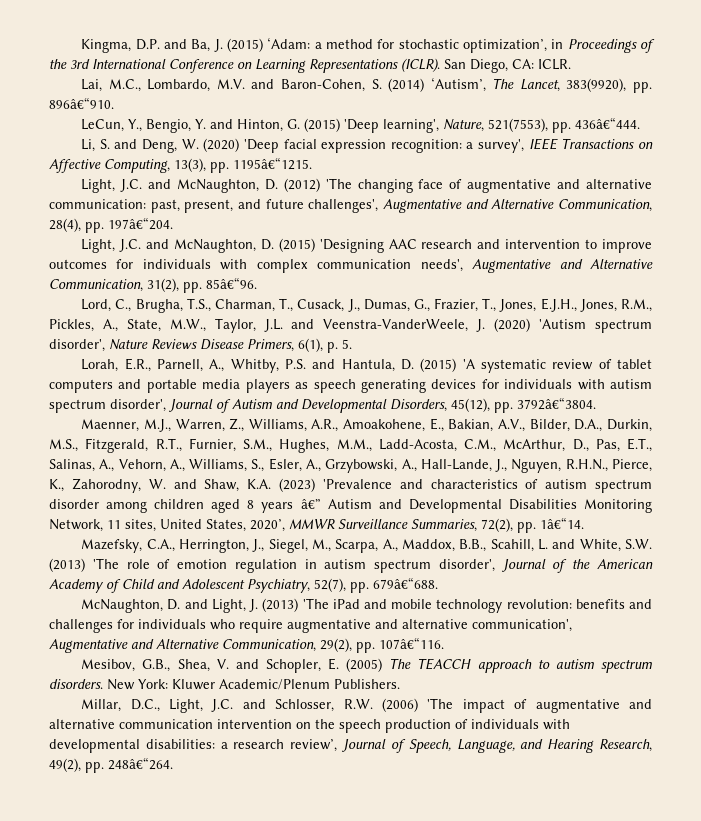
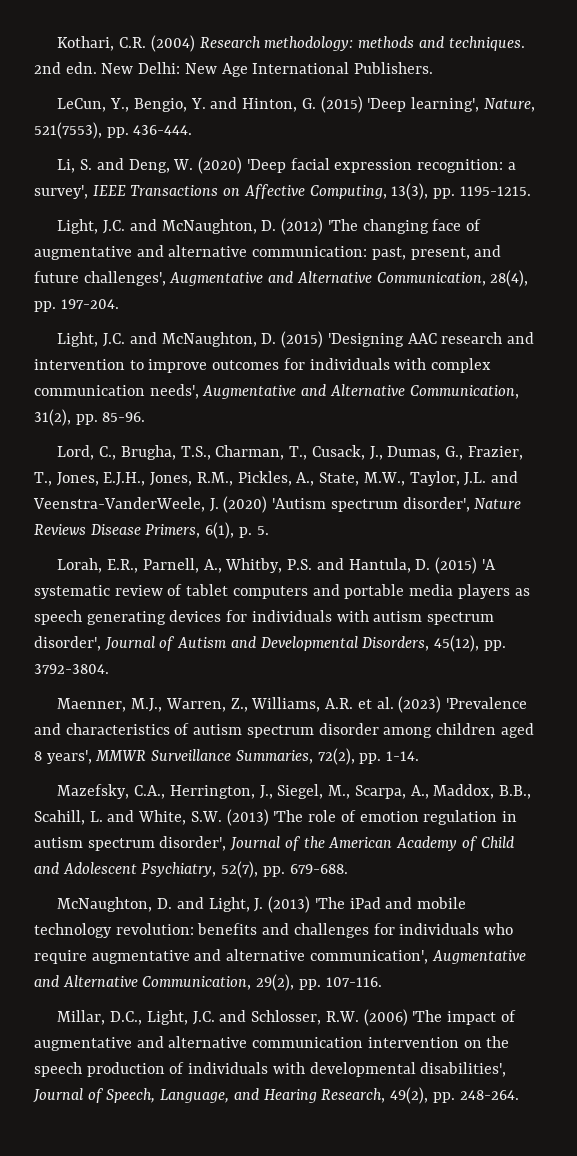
- Kingma, D.P. and Ba, J. (2015) ‘Adam: a method for stochastic optimization’, in Proceedings of the 3rd International Conference on Learning Representations (ICLR). San Diego, CA: ICLR.
- Lai, M.C., Lombardo, M.V. and Baron-Cohen, S. (2014) ‘Autism’, The Lancet, 383(9920), pp. 896â€“910.
+ Kothari, C.R. (2004) Research methodology: methods and techniques. 2nd edn. New Delhi: New Age International Publishers.
- LeCun, Y., Bengio, Y. and Hinton, G. (2015) 'Deep learning', Nature, 521(7553), pp. 436â€“444.
+ LeCun, Y., Bengio, Y. and Hinton, G. (2015) 'Deep learning', Nature, 521(7553), pp. 436-444.
- Li, S. and Deng, W. (2020) 'Deep facial expression recognition: a survey', IEEE Transactions on Affective Computing, 13(3), pp. 1195â€“1215.
+ Li, S. and Deng, W. (2020) 'Deep facial expression recognition: a survey', IEEE Transactions on Affective Computing, 13(3), pp. 1195-1215.
- Light, J.C. and McNaughton, D. (2012) 'The changing face of augmentative and alternative communication: past, present, and future challenges', Augmentative and Alternative Communication, 28(4), pp. 197â€“204.
+ Light, J.C. and McNaughton, D. (2012) 'The changing face of augmentative and alternative communication: past, present, and future challenges', Augmentative and Alternative Communication, 28(4), pp. 197-204.
- Light, J.C. and McNaughton, D. (2015) 'Designing AAC research and intervention to improve outcomes for individuals with complex communication needs', Augmentative and Alternative Communication, 31(2), pp. 85â€“96.
+ Light, J.C. and McNaughton, D. (2015) 'Designing AAC research and intervention to improve outcomes for individuals with complex communication needs', Augmentative and Alternative Communication, 31(2), pp. 85-96.
- Lorah, E.R., Parnell, A., Whitby, P.S. and Hantula, D. (2015) 'A systematic review of tablet computers and portable media players as speech generating devices for individuals with autism spectrum disorder', Journal of Autism and Developmental Disorders, 45(12), pp. 3792â€“3804.
+ Lorah, E.R., Parnell, A., Whitby, P.S. and Hantula, D. (2015) 'A systematic review of tablet computers and portable media players as speech generating devices for individuals with autism spectrum disorder', Journal of Autism and Developmental Disorders, 45(12), pp. 3792-3804.
- Maenner, M.J., Warren, Z., Williams, A.R., Amoakohene, E., Bakian, A.V., Bilder, D.A., Durkin, M.S., Fitzgerald, R.T., Furnier, S.M., Hughes, M.M., Ladd-Acosta, C.M., McArthur, D., Pas, E.T., Salinas, A., Vehorn, A., Williams, S., Esler, A., Grzybowski, A., Hall-Lande, J., Nguyen, R.H.N., Pierce, K., Zahorodny, W. and Shaw, K.A. (2023) 'Prevalence and characteristics of autism spectrum disorder among children aged 8 years â€” Autism and Developmental Disabilities Monitoring Network, 11 sites, United States, 2020’, MMWR Surveillance Summaries, 72(2), pp. 1â€“14.
+ Maenner, M.J., Warren, Z., Williams, A.R. et al. (2023) 'Prevalence and characteristics of autism spectrum disorder among children aged 8 years', MMWR Surveillance Summaries, 72(2), pp. 1-14.
- Mazefsky, C.A., Herrington, J., Siegel, M., Scarpa, A., Maddox, B.B., Scahill, L. and White, S.W. (2013) 'The role of emotion regulation in autism spectrum disorder', Journal of the American Academy of Child and Adolescent Psychiatry, 52(7), pp. 679â€“688.
+ Mazefsky, C.A., Herrington, J., Siegel, M., Scarpa, A., Maddox, B.B., Scahill, L. and White, S.W. (2013) 'The role of emotion regulation in autism spectrum disorder', Journal of the American Academy of Child and Adolescent Psychiatry, 52(7), pp. 679-688.
- McNaughton, D. and Light, J. (2013) 'The iPad and mobile technology revolution: benefits and challenges for individuals who require augmentative and alternative communication', Augmentative and Alternative Communication, 29(2), pp. 107â€“116.
- Mesibov, G.B., Shea, V. and Schopler, E. (2005) The TEACCH approach to autism spectrum disorders. New York: Kluwer Academic/Plenum Publishers.
+ McNaughton, D. and Light, J. (2013) 'The iPad and mobile technology revolution: benefits and challenges for individuals who require augmentative and alternative communication', Augmentative and Alternative Communication, 29(2), pp. 107-116.
- Millar, D.C., Light, J.C. and Schlosser, R.W. (2006) 'The impact of augmentative and alternative communication intervention on the speech production of individuals with developmental disabilities: a research review’, Journal of Speech, Language, and Hearing Research, 49(2), pp. 248â€“264.
+ Millar, D.C., Light, J.C. and Schlosser, R.W. (2006) 'The impact of augmentative and alternative communication intervention on the speech production of individuals with developmental disabilities', Journal of Speech, Language, and Hearing Research, 49(2), pp. 248-264.

